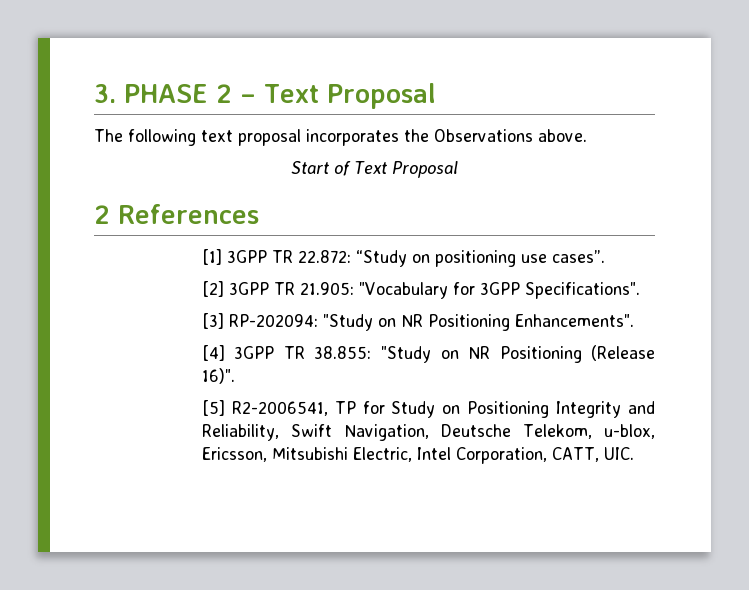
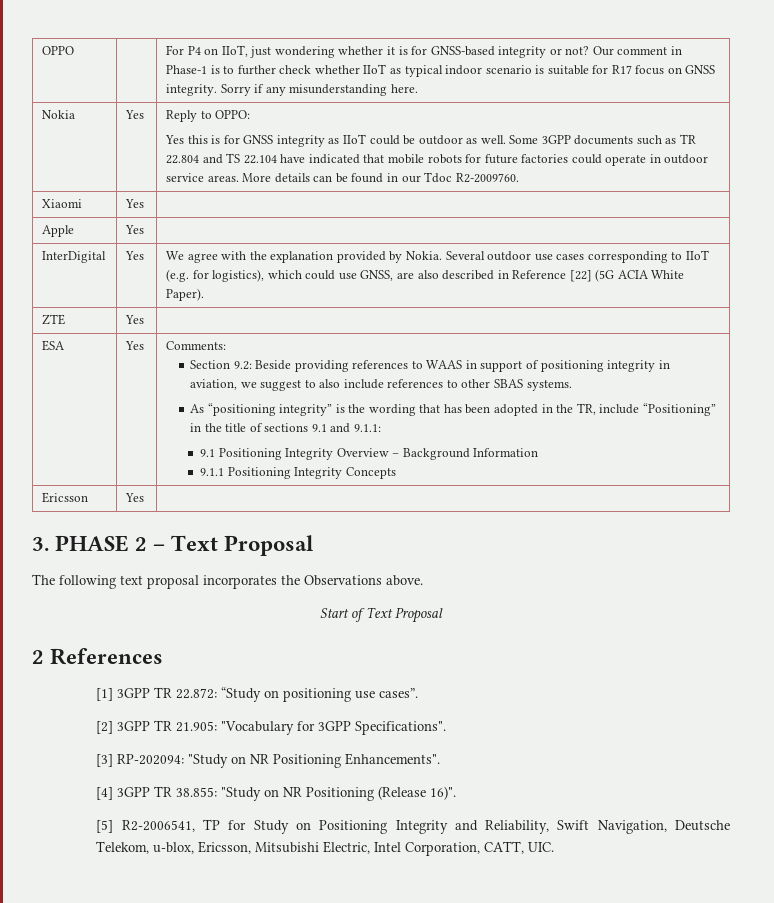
+ OPPO | | For P4 on IIoT, just wondering whether it is for GNSS-based integrity or not? Our comment in Phase-1 is to further check whether IIoT as typical indoor scenario is suitable for R17 focus on GNSS integrity. Sorry if any misunderstanding here.
+ Nokia | Yes | Reply to OPPO:
+ Yes this is for GNSS integrity as IIoT could be outdoor as well. Some 3GPP documents such as TR 22.804 and TS 22.104 have indicated that mobile robots for future factories could operate in outdoor service areas. More details can be found in our Tdoc R2-2009760.
+ Xiaomi | Yes |
+ Apple | Yes |
+ InterDigital | Yes | We agree with the explanation provided by Nokia. Several outdoor use cases corresponding to IIoT (e.g. for logistics), which could use GNSS, are also described in Reference [22] (5G ACIA White Paper).
+ ZTE | Yes |
+ ESA | Yes | Comments:
+ Section 9.2: Beside providing references to WAAS in support of positioning integrity in aviation, we suggest to also include references to other SBAS systems.
+ As “positioning integrity” is the wording that has been adopted in the TR, include “Positioning” in the title of sections 9.1 and 9.1.1:
+ 9.1 Positioning Integrity Overview – Background Information
+ 9.1.1 Positioning Integrity Concepts
+ Ericsson | Yes |

